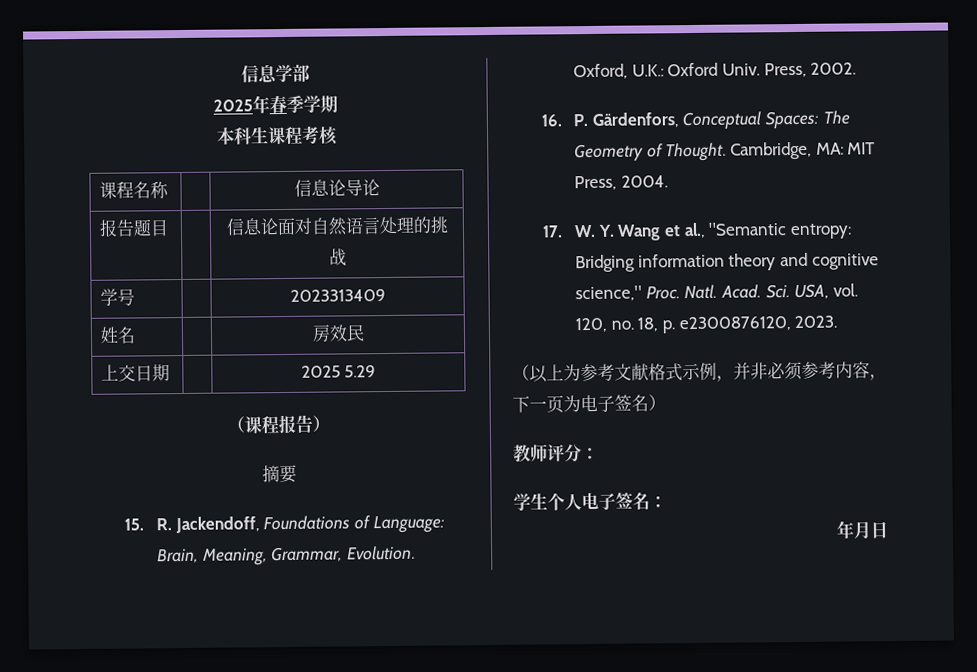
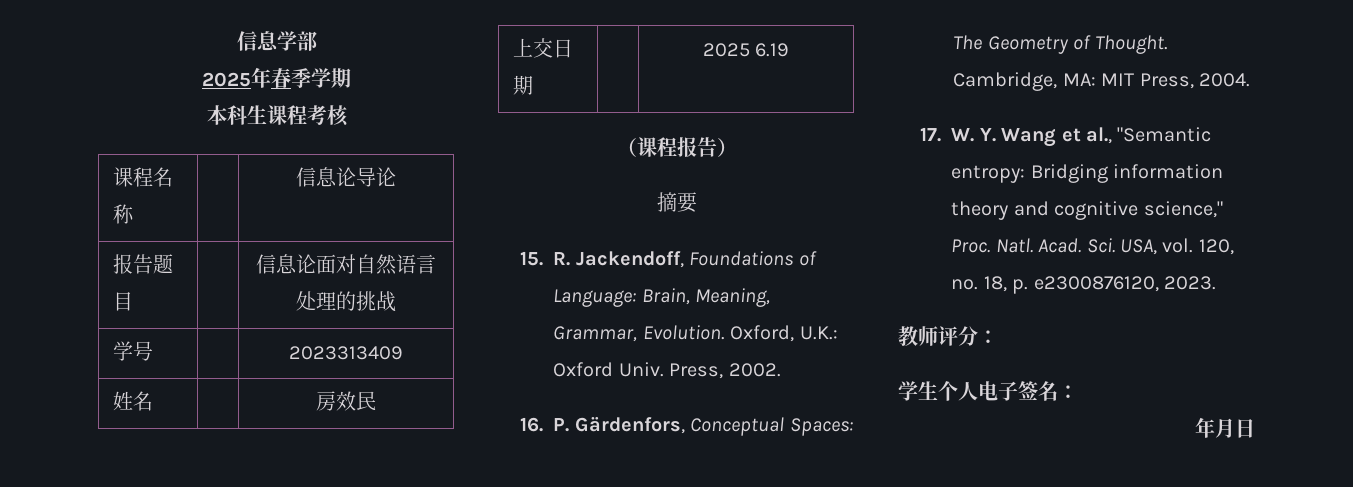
- 上交日期 | | 2025 5.29
+ 上交日期 | | 2025 6.19
- （以上为参考文献格式示例，并非必须参考内容，下一页为电子签名）

